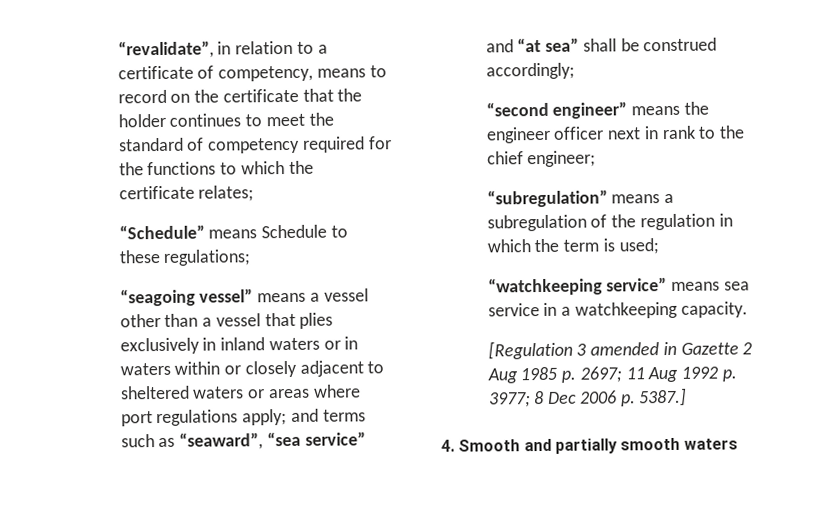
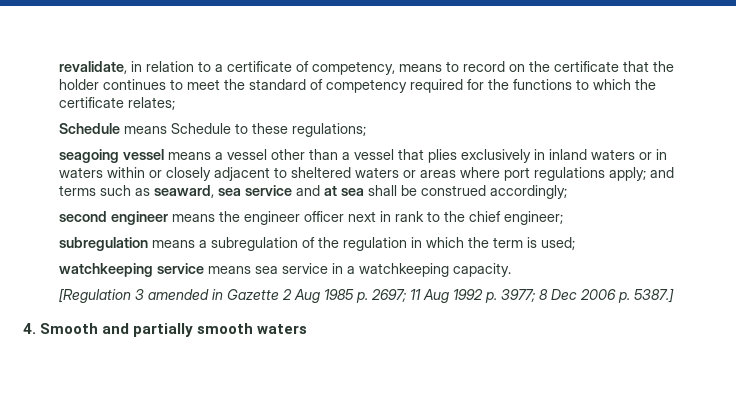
- “revalidate”, in relation to a certificate of competency, means to record on the certificate that the holder continues to meet the standard of competency required for the functions to which the certificate relates;
+ revalidate, in relation to a certificate of competency, means to record on the certificate that the holder continues to meet the standard of competency required for the functions to which the certificate relates;
- “Schedule” means Schedule to these regulations;
+ Schedule means Schedule to these regulations;
- “seagoing vessel” means a vessel other than a vessel that plies exclusively in inland waters or in waters within or closely adjacent to sheltered waters or areas where port regulations apply; and terms such as “seaward”, “sea service” and “at sea” shall be construed accordingly;
+ seagoing vessel means a vessel other than a vessel that plies exclusively in inland waters or in waters within or closely adjacent to sheltered waters or areas where port regulations apply; and terms such as seaward, sea service and at sea shall be construed accordingly;
- “second engineer” means the engineer officer next in rank to the chief engineer;
+ second engineer means the engineer officer next in rank to the chief engineer;
- “subregulation” means a subregulation of the regulation in which the term is used;
+ subregulation means a subregulation of the regulation in which the term is used;
- “watchkeeping service” means sea service in a watchkeeping capacity.
+ watchkeeping service means sea service in a watchkeeping capacity.

